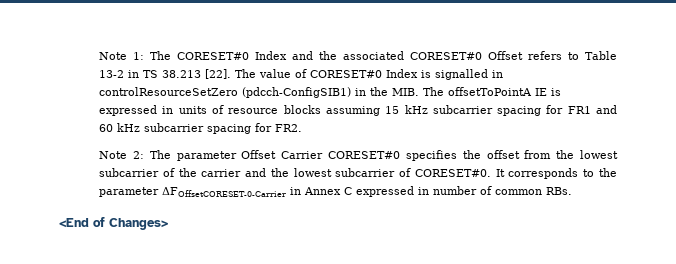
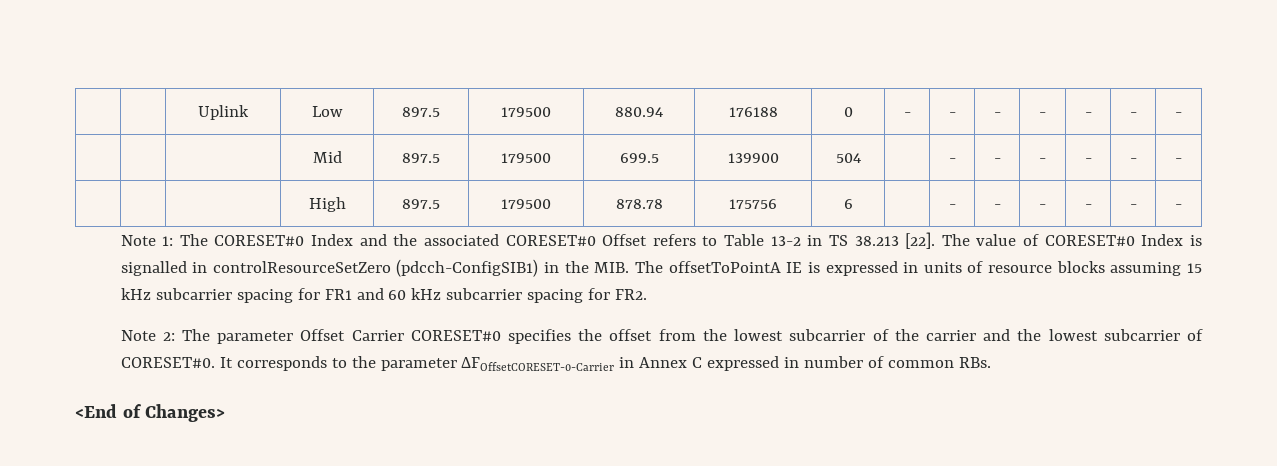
+ | | Uplink | Low | 897.5 | 179500 | 880.94 | 176188 | 0 | - | - | - | - | - | - | -
+ | | | Mid | 897.5 | 179500 | 699.5 | 139900 | 504 | | - | - | - | - | - | -
+ | | | High | 897.5 | 179500 | 878.78 | 175756 | 6 | | - | - | - | - | - | -

